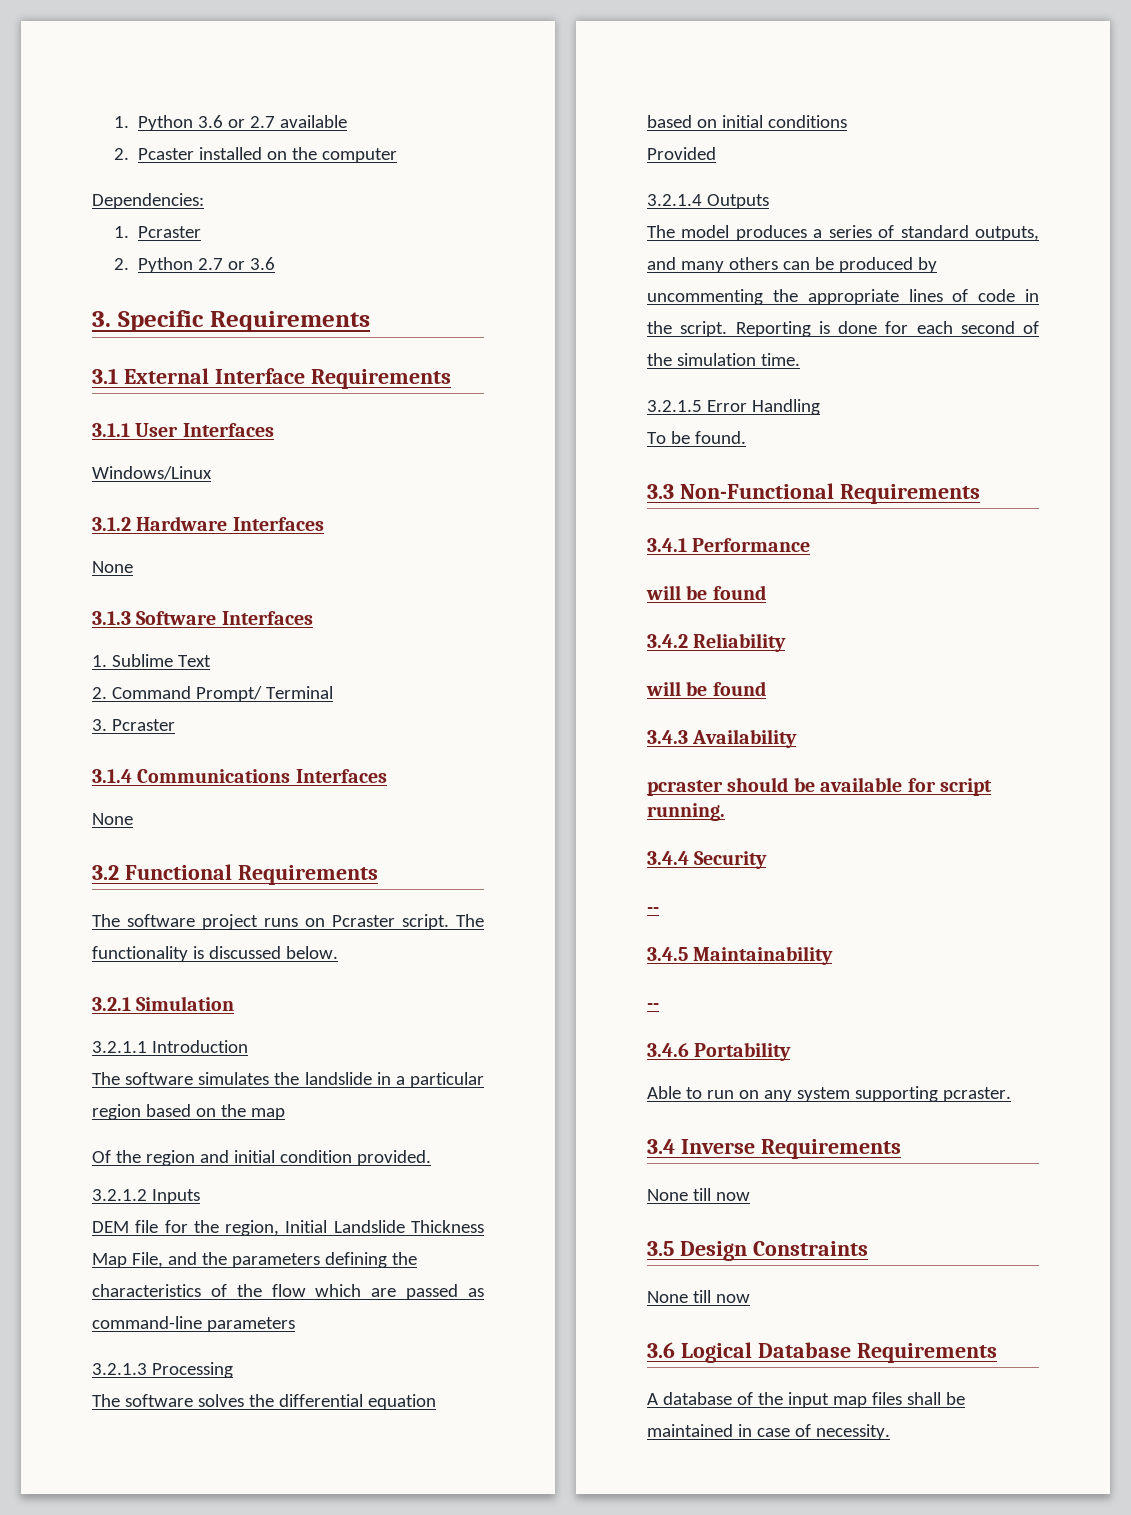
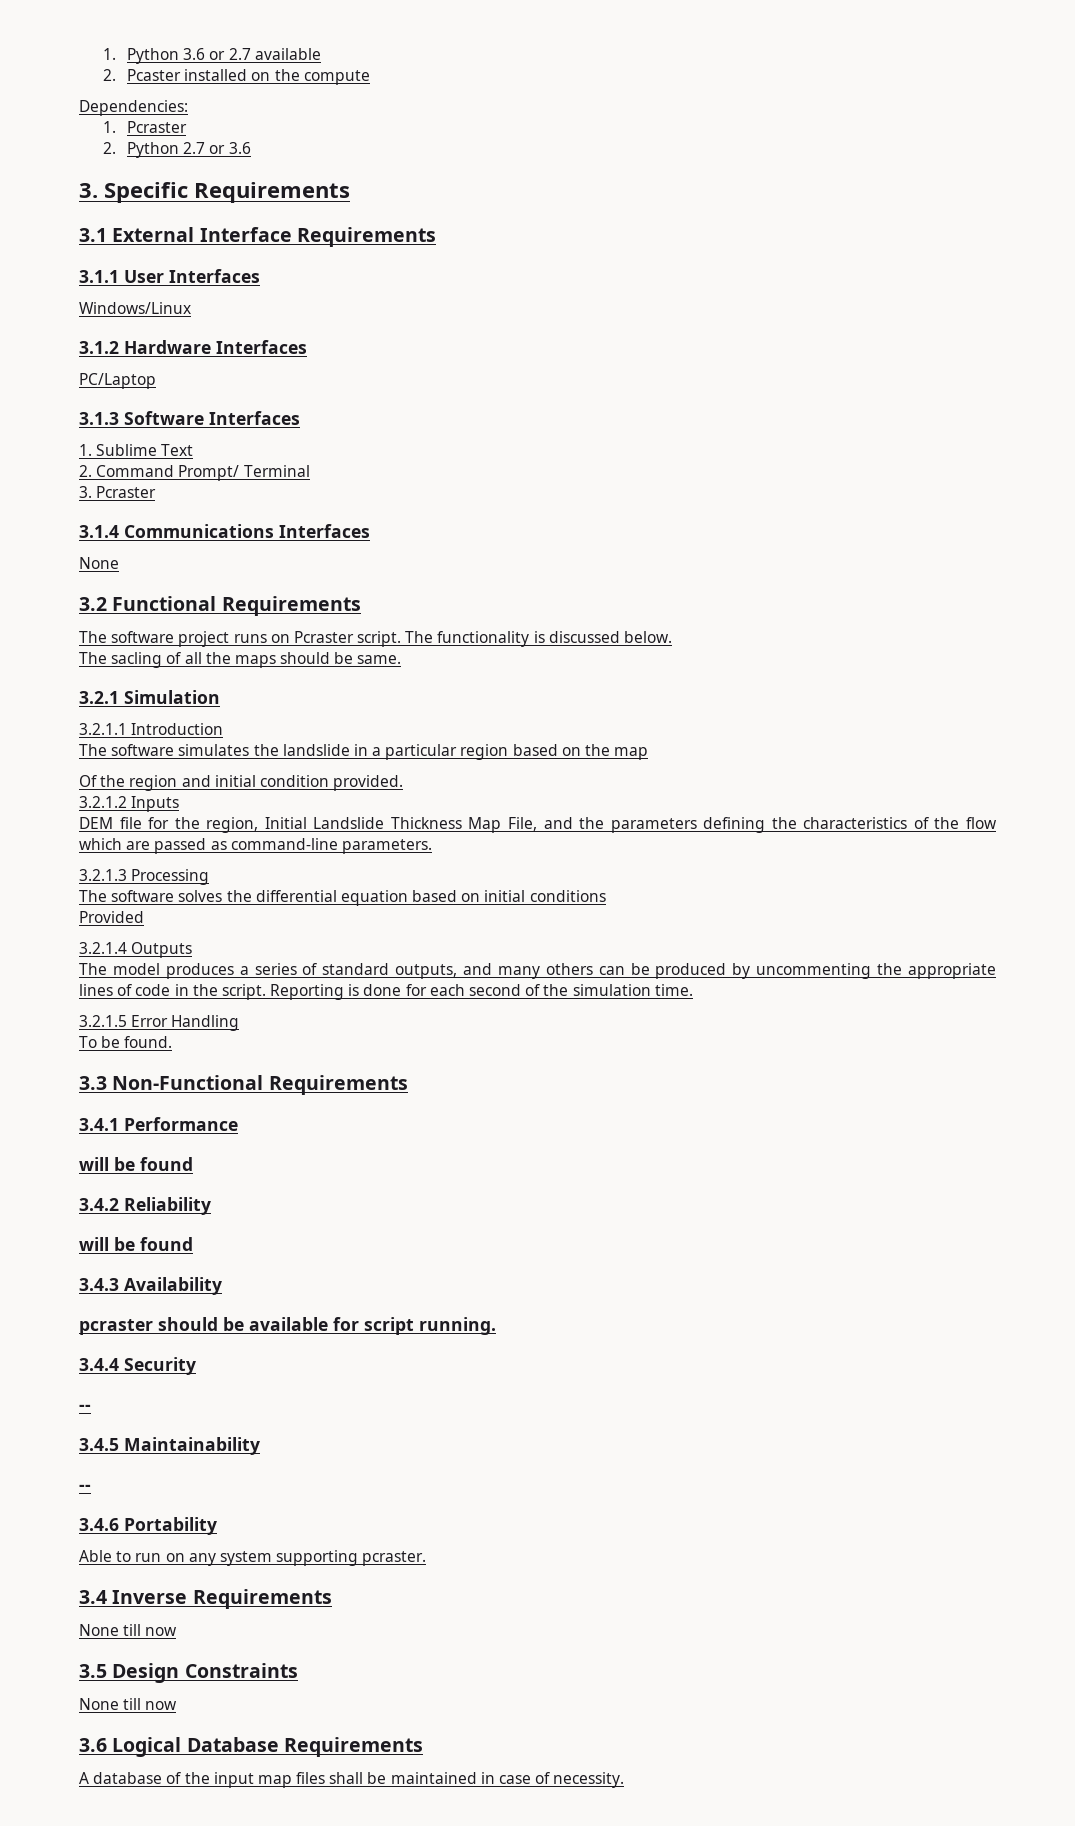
- 2. Pcaster installed on the computer
+ 2. Pcaster installed on the compute
  3.1.2 Hardware Interfaces
- None
+ PC/Laptop
+ The sacling of all the maps should be same.
- DEM file for the region, Initial Landslide Thickness Map File, and the parameters defining the characteristics of the flow which are passed as command-line parameters
+ DEM file for the region, Initial Landslide Thickness Map File, and the parameters defining the characteristics of the flow which are passed as command-line parameters.

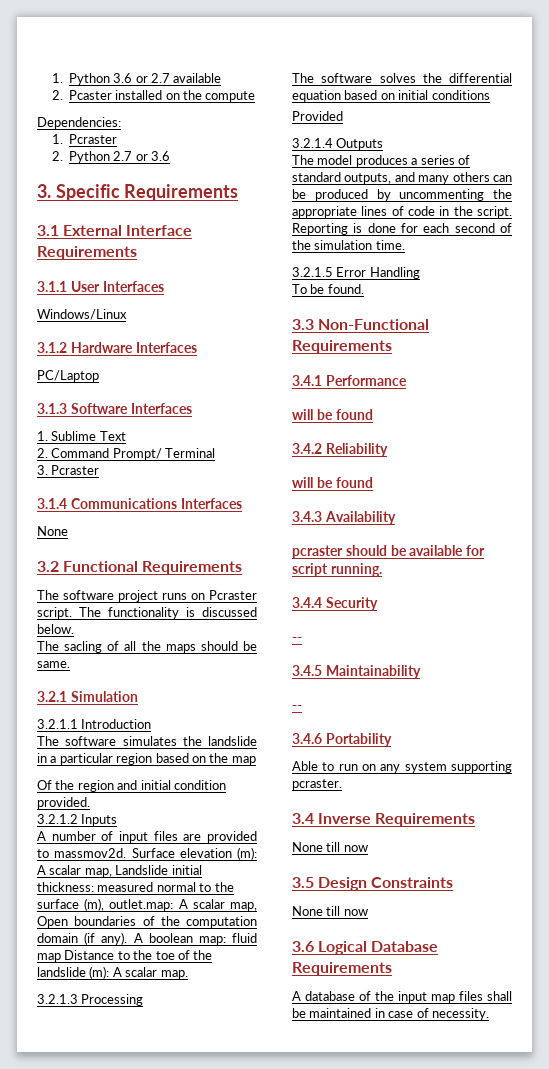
- DEM file for the region, Initial Landslide Thickness Map File, and the parameters defining the characteristics of the flow which are passed as command-line parameters.
+ A number of input files are provided to massmov2d. Surface elevation (m): A scalar map, Landslide initial thickness: measured normal to the surface (m), outlet.map: A scalar map, Open boundaries of the computation domain (if any). A boolean map: fluid map Distance to the toe of the landslide (m): A scalar map.

